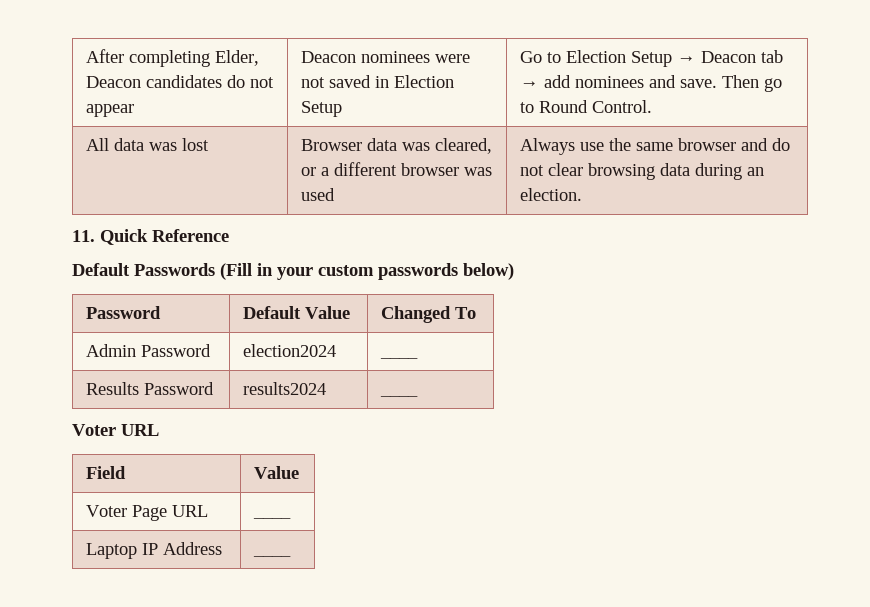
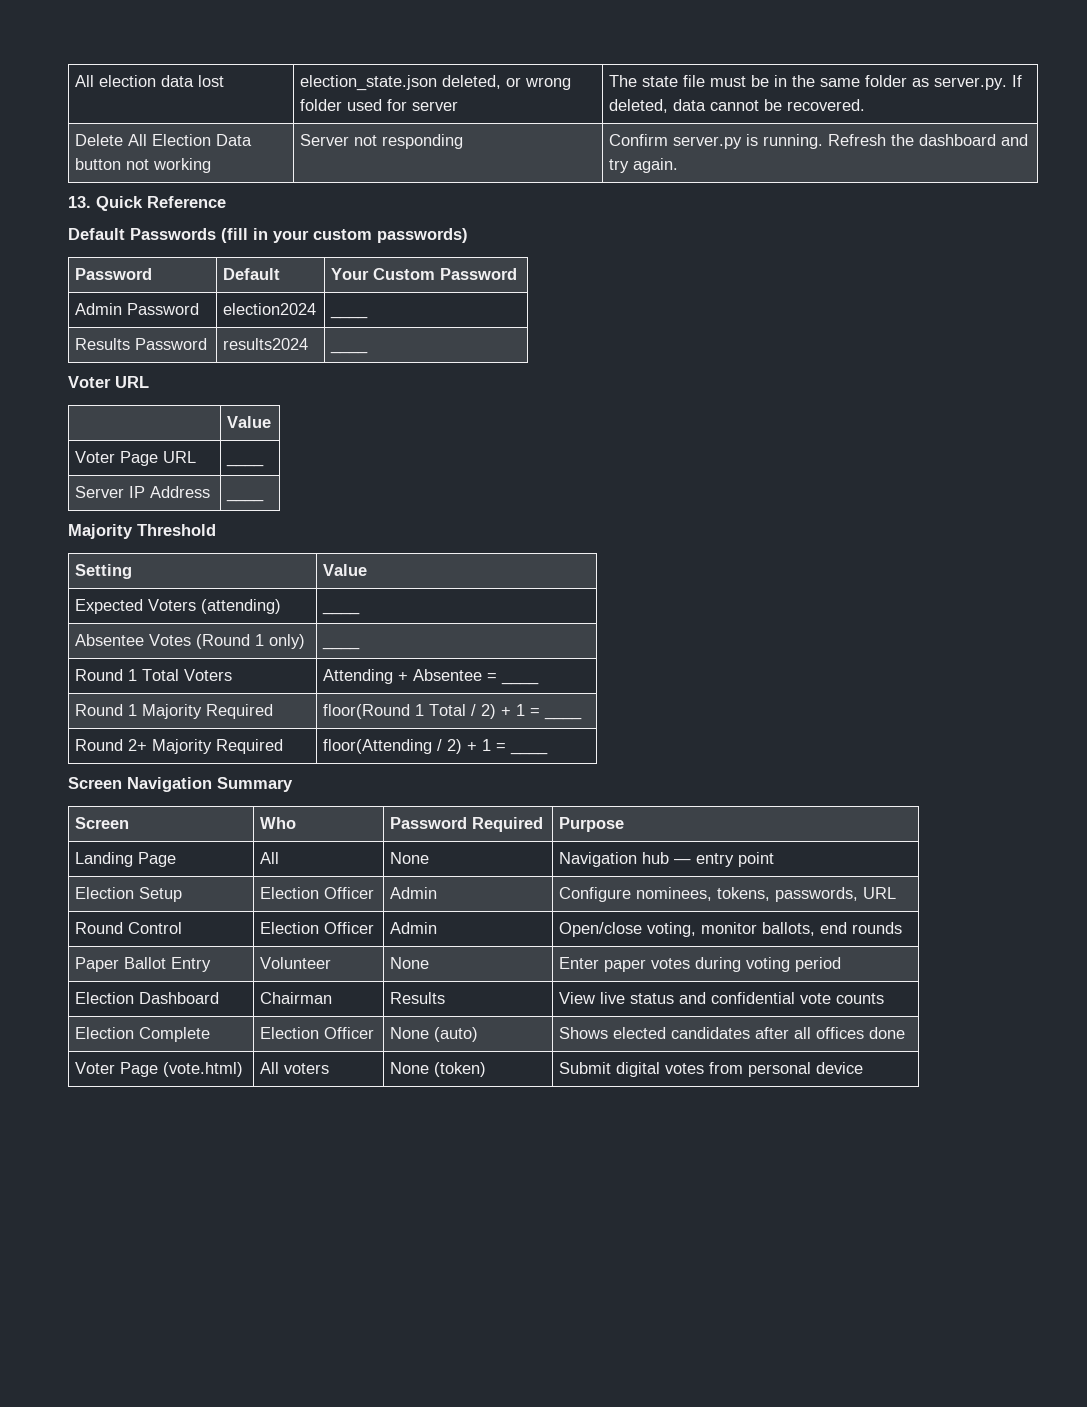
- After completing Elder, Deacon candidates do not appear | Deacon nominees were not saved in Election Setup | Go to Election Setup → Deacon tab → add nominees and save. Then go to Round Control.
- All data was lost | Browser data was cleared, or a different browser was used | Always use the same browser and do not clear browsing data during an election.
- 11. Quick Reference
+ All election data lost | election_state.json deleted, or wrong folder used for server | The state file must be in the same folder as server.py. If deleted, data cannot be recovered.
+ Delete All Election Data button not working | Server not responding | Confirm server.py is running. Refresh the dashboard and try again.
+ 13. Quick Reference
- Default Passwords (Fill in your custom passwords below)
+ Default Passwords (fill in your custom passwords)
- Password | Default Value | Changed To
+ Password | Default | Your Custom Password
  Voter URL
- Field | Value
+ | Value
- Laptop IP Address | ____
+ Server IP Address | ____
+ Majority Threshold
+ Setting | Value
+ Expected Voters (attending) | ____
+ Absentee Votes (Round 1 only) | ____
+ Round 1 Total Voters | Attending + Absentee = ____
+ Round 1 Majority Required | floor(Round 1 Total / 2) + 1 = ____
+ Round 2+ Majority Required | floor(Attending / 2) + 1 = ____
+ Screen Navigation Summary
+ Screen | Who | Password Required | Purpose
+ Landing Page | All | None | Navigation hub — entry point
+ Election Setup | Election Officer | Admin | Configure nominees, tokens, passwords, URL
+ Round Control | Election Officer | Admin | Open/close voting, monitor ballots, end rounds
+ Paper Ballot Entry | Volunteer | None | Enter paper votes during voting period
+ Election Dashboard | Chairman | Results | View live status and confidential vote counts
+ Election Complete | Election Officer | None (auto) | Shows elected candidates after all offices done
+ Voter Page (vote.html) | All voters | None (token) | Submit digital votes from personal device

